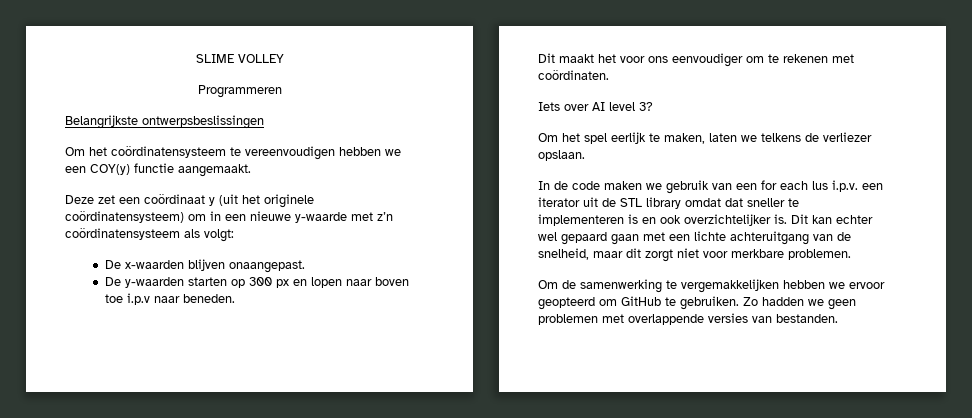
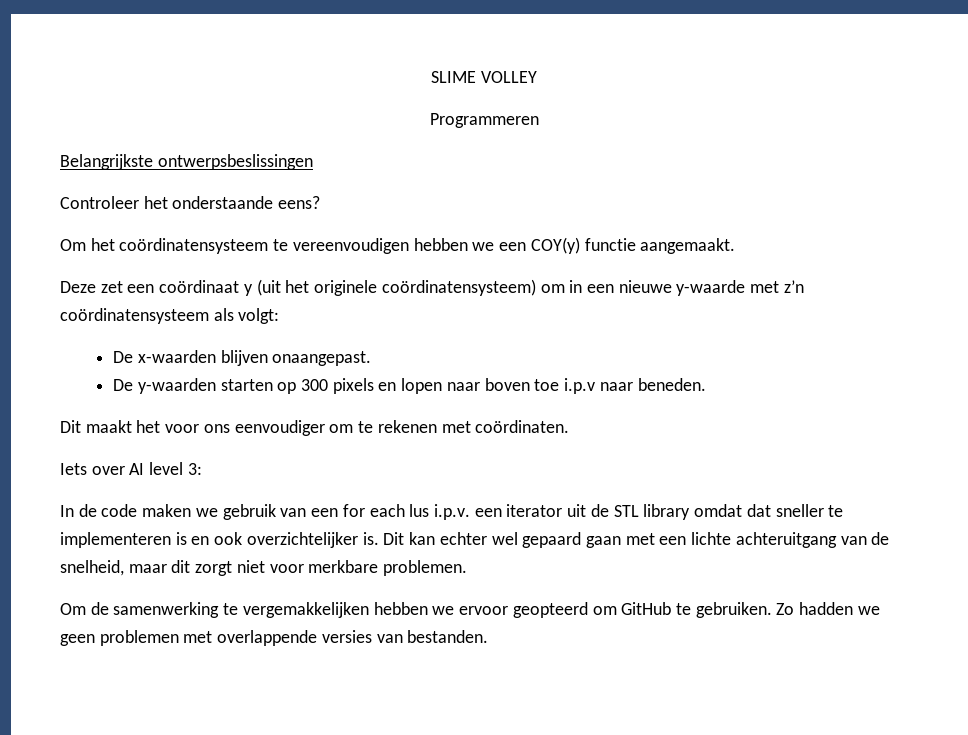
+ Controleer het onderstaande eens?
- De y-waarden starten op 300 px en lopen naar boven toe i.p.v naar beneden.
+ De y-waarden starten op 300 pixels en lopen naar boven toe i.p.v naar beneden.
- Iets over AI level 3?
- Om het spel eerlijk te maken, laten we telkens de verliezer opslaan.
+ Iets over AI level 3:

